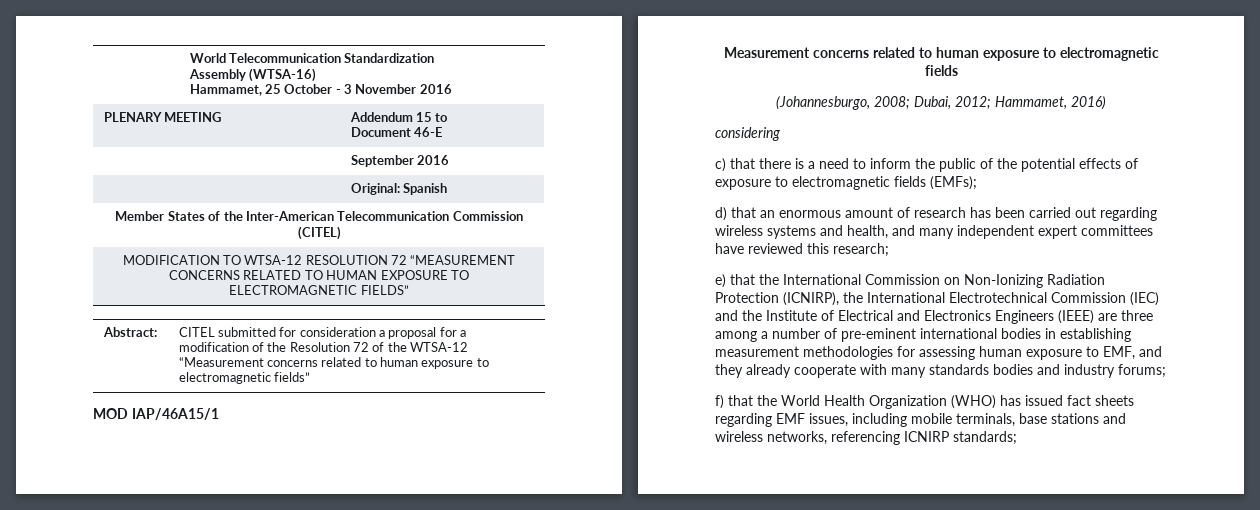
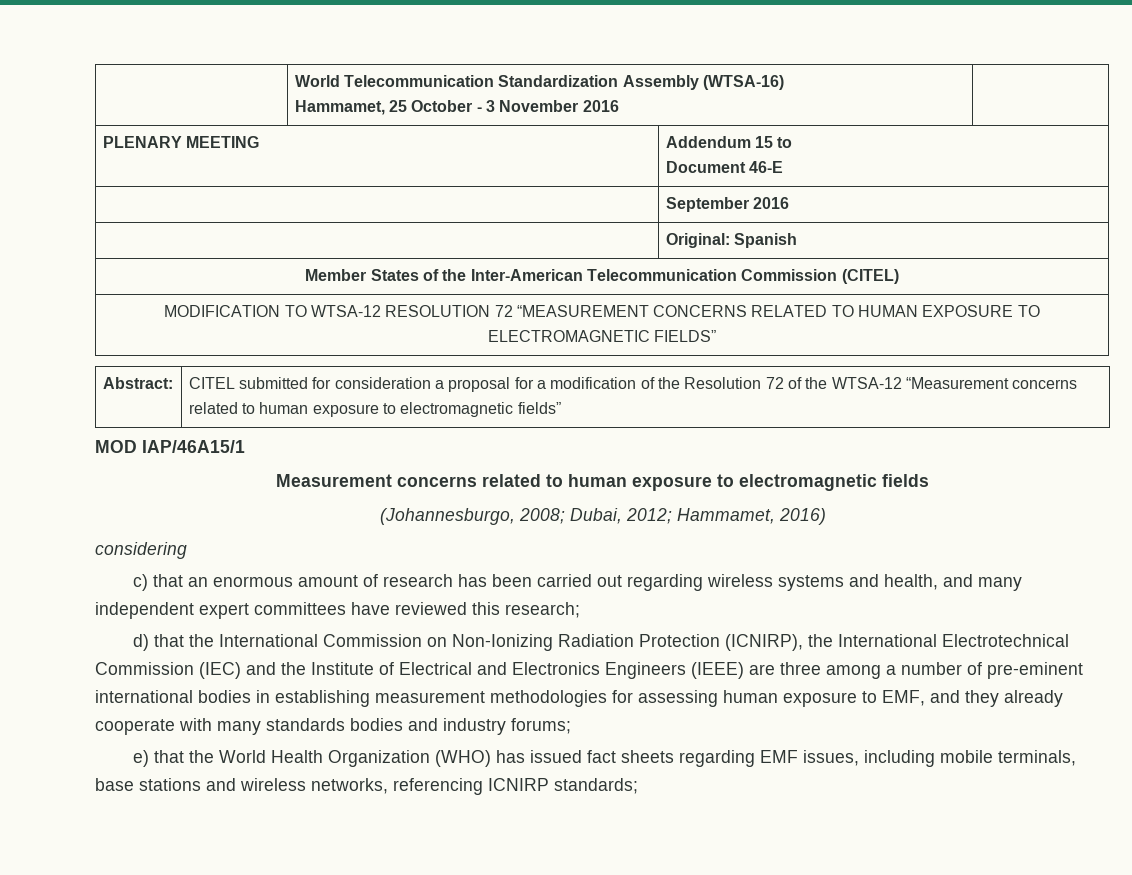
- c) that there is a need to inform the public of the potential effects of exposure to electromagnetic fields (EMFs);
- d) that an enormous amount of research has been carried out regarding wireless systems and health, and many independent expert committees have reviewed this research;
+ c) that an enormous amount of research has been carried out regarding wireless systems and health, and many independent expert committees have reviewed this research;
- e) that the International Commission on Non-Ionizing Radiation Protection (ICNIRP), the International Electrotechnical Commission (IEC) and the Institute of Electrical and Electronics Engineers (IEEE) are three among a number of pre-eminent international bodies in establishing measurement methodologies for assessing human exposure to EMF, and they already cooperate with many standards bodies and industry forums;
+ d) that the International Commission on Non-Ionizing Radiation Protection (ICNIRP), the International Electrotechnical Commission (IEC) and the Institute of Electrical and Electronics Engineers (IEEE) are three among a number of pre-eminent international bodies in establishing measurement methodologies for assessing human exposure to EMF, and they already cooperate with many standards bodies and industry forums;
- f) that the World Health Organization (WHO) has issued fact sheets regarding EMF issues, including mobile terminals, base stations and wireless networks, referencing ICNIRP standards;
+ e) that the World Health Organization (WHO) has issued fact sheets regarding EMF issues, including mobile terminals, base stations and wireless networks, referencing ICNIRP standards;

